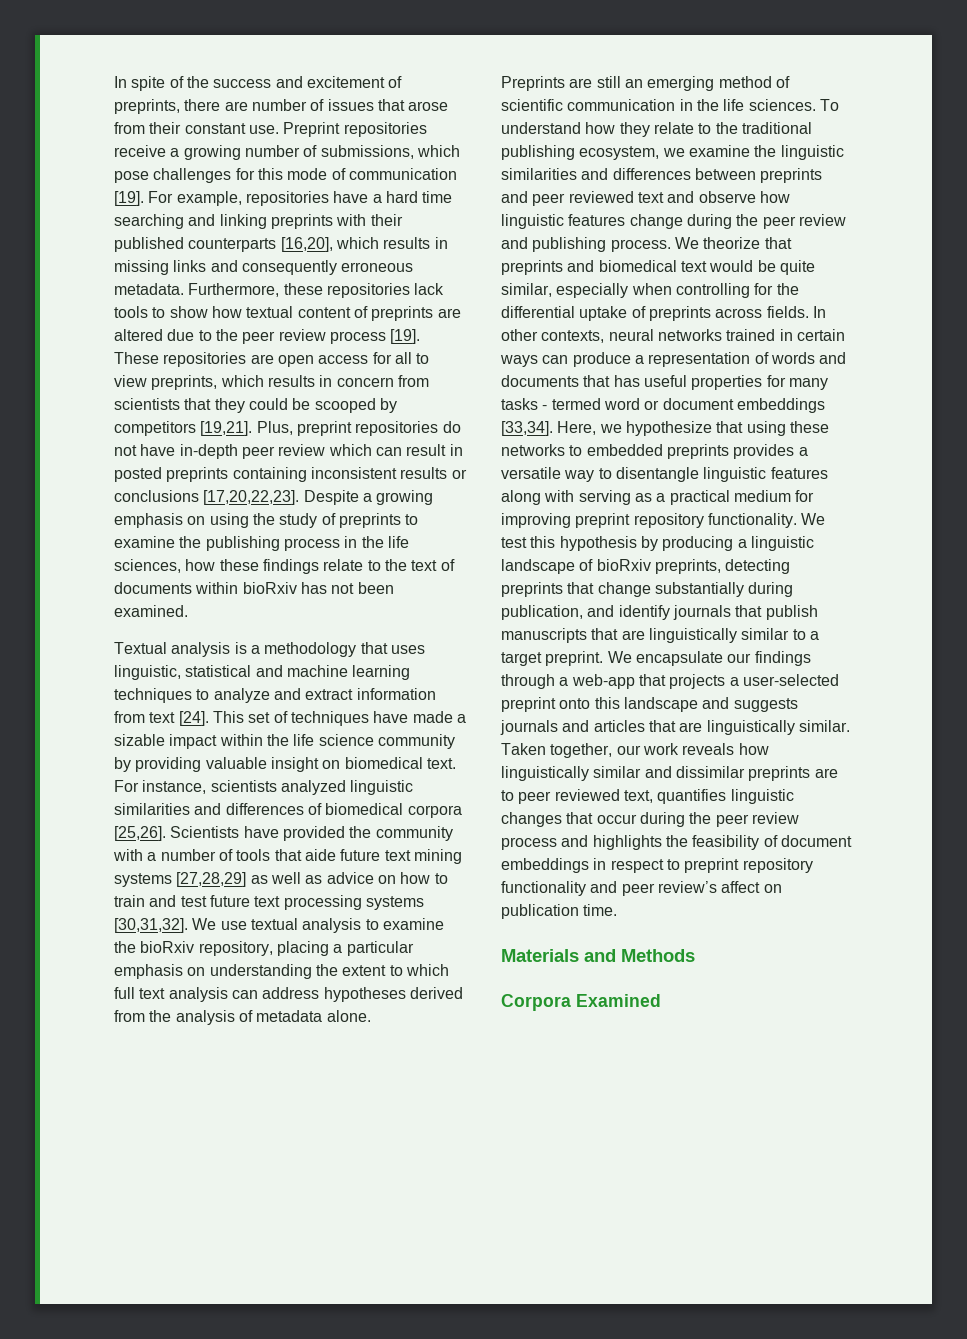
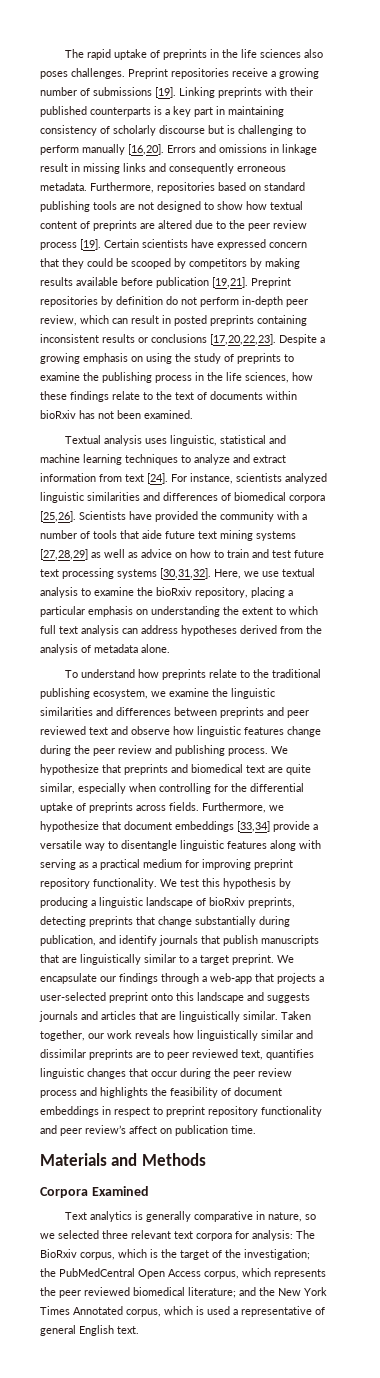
- In spite of the success and excitement of preprints, there are number of issues that arose from their constant use.
+ The rapid uptake of preprints in the life sciences also poses challenges.
- Preprint repositories receive a growing number of submissions, which pose challenges for this mode of communication [19]. For example, repositories have a hard time searching and linking preprints with their published counterparts [16,20], which results in missing links and consequently erroneous metadata.
+ Preprint repositories receive a growing number of submissions [19]. Linking preprints with their published counterparts is a key part in maintaining consistency of scholarly discourse but is challenging to perform manually [16,20]. Errors and omissions in linkage result in missing links and consequently erroneous metadata.
- Furthermore, these repositories lack tools to show how textual content of preprints are altered due to the peer review process [19].
+ Furthermore, repositories based on standard publishing tools are not designed to show how textual content of preprints are altered due to the peer review process [19].
- These repositories are open access for all to view preprints, which results in concern from scientists that they could be scooped by competitors [19,21]. Plus, preprint repositories do not have in-depth peer review which can result in posted preprints containing inconsistent results or conclusions [17,20,22,23].
+ Certain scientists have expressed concern that they could be scooped by competitors by making results available before publication [19,21]. Preprint repositories by definition do not perform in-depth peer review, which can result in posted preprints containing inconsistent results or conclusions [17,20,22,23].
- Textual analysis is a methodology that uses linguistic, statistical and machine learning techniques to analyze and extract information from text [24].
+ Textual analysis uses linguistic, statistical and machine learning techniques to analyze and extract information from text [24].
- This set of techniques have made a sizable impact within the life science community by providing valuable insight on biomedical text.
- We use textual analysis to examine the bioRxiv repository, placing a particular emphasis on understanding the extent to which full text analysis can address hypotheses derived from the analysis of metadata alone.
+ Here, we use textual analysis to examine the bioRxiv repository, placing a particular emphasis on understanding the extent to which full text analysis can address hypotheses derived from the analysis of metadata alone.
- Preprints are still an emerging method of scientific communication in the life sciences. To understand how they relate to the traditional publishing ecosystem, we examine the linguistic similarities and differences between preprints and peer reviewed text and observe how linguistic features change during the peer review and publishing process.
+ To understand how preprints relate to the traditional publishing ecosystem, we examine the linguistic similarities and differences between preprints and peer reviewed text and observe how linguistic features change during the peer review and publishing process.
- We theorize that preprints and biomedical text would be quite similar, especially when controlling for the differential uptake of preprints across fields.
+ We hypothesize that preprints and biomedical text are quite similar, especially when controlling for the differential uptake of preprints across fields.
- In other contexts, neural networks trained in certain ways can produce a representation of words and documents that has useful properties for many tasks - termed word or document embeddings [33,34]. Here, we hypothesize that using these networks to embedded preprints provides a versatile way to disentangle linguistic features along with serving as a practical medium for improving preprint repository functionality.
+ Furthermore, we hypothesize that document embeddings [33,34] provide a versatile way to disentangle linguistic features along with serving as a practical medium for improving preprint repository functionality.
+ Text analytics is generally comparative in nature, so we selected three relevant text corpora for analysis: The BioRxiv corpus, which is the target of the investigation; the PubMedCentral Open Access corpus, which represents the peer reviewed biomedical literature; and the New York Times Annotated corpus, which is used a representative of general English text.

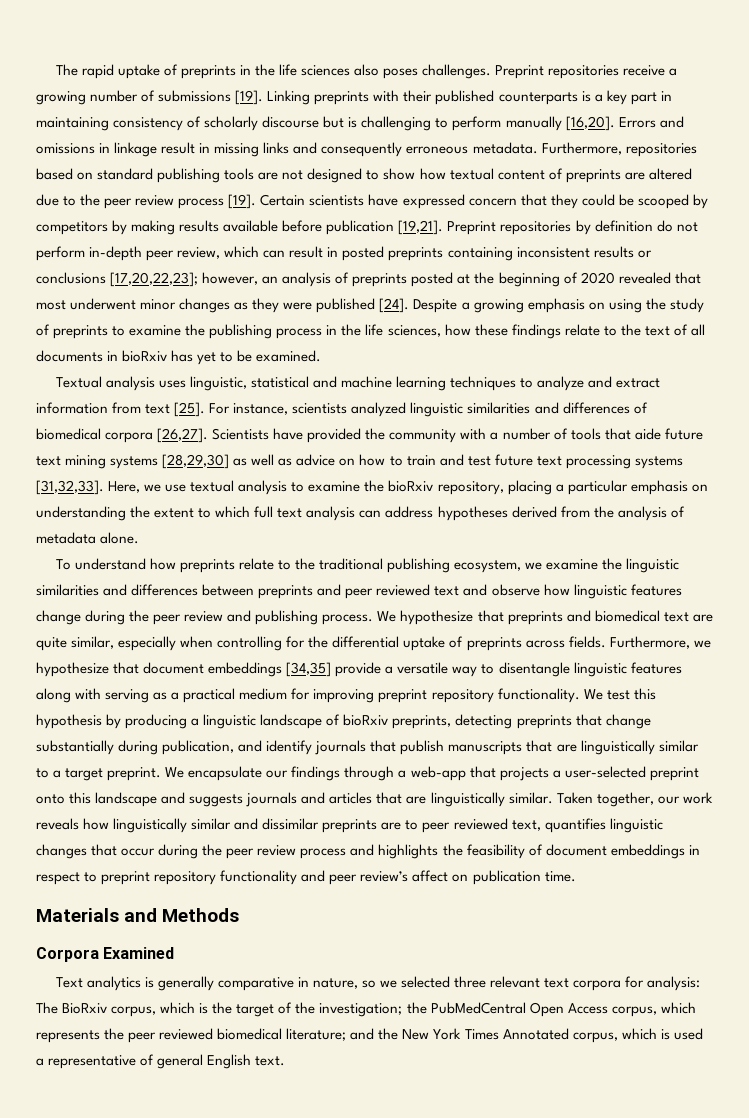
- Preprint repositories by definition do not perform in-depth peer review, which can result in posted preprints containing inconsistent results or conclusions [17,20,22,23].
+ Preprint repositories by definition do not perform in-depth peer review, which can result in posted preprints containing inconsistent results or conclusions [17,20,22,23]; however, an analysis of preprints posted at the beginning of 2020 revealed that most underwent minor changes as they were published [24].
- Despite a growing emphasis on using the study of preprints to examine the publishing process in the life sciences, how these findings relate to the text of documents within bioRxiv has not been examined.
+ Despite a growing emphasis on using the study of preprints to examine the publishing process in the life sciences, how these findings relate to the text of all documents in bioRxiv has yet to be examined.
- Textual analysis uses linguistic, statistical and machine learning techniques to analyze and extract information from text [24].
+ Textual analysis uses linguistic, statistical and machine learning techniques to analyze and extract information from text [25].
- For instance, scientists analyzed linguistic similarities and differences of biomedical corpora [25,26].
+ For instance, scientists analyzed linguistic similarities and differences of biomedical corpora [26,27].
- Scientists have provided the community with a number of tools that aide future text mining systems [27,28,29] as well as advice on how to train and test future text processing systems [30,31,32].
+ Scientists have provided the community with a number of tools that aide future text mining systems [28,29,30] as well as advice on how to train and test future text processing systems [31,32,33].
- Furthermore, we hypothesize that document embeddings [33,34] provide a versatile way to disentangle linguistic features along with serving as a practical medium for improving preprint repository functionality.
+ Furthermore, we hypothesize that document embeddings [34,35] provide a versatile way to disentangle linguistic features along with serving as a practical medium for improving preprint repository functionality.

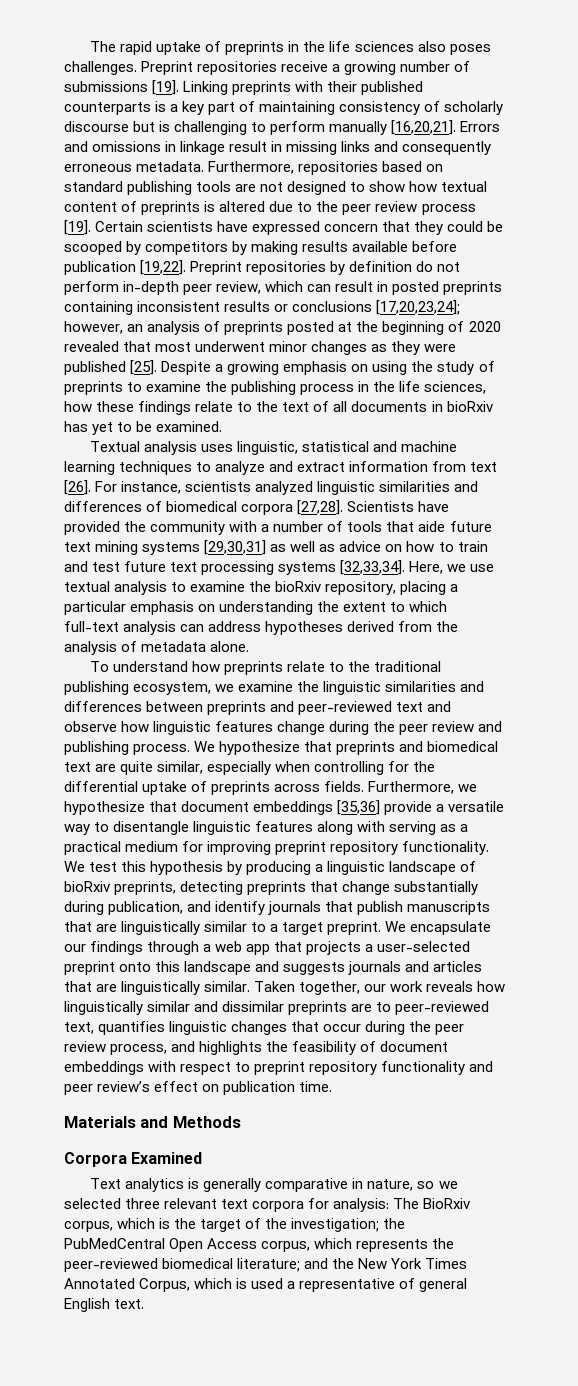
- Linking preprints with their published counterparts is a key part in maintaining consistency of scholarly discourse but is challenging to perform manually [16,20].
+ Linking preprints with their published counterparts is a key part of maintaining consistency of scholarly discourse but is challenging to perform manually [16,20,21].
- Furthermore, repositories based on standard publishing tools are not designed to show how textual content of preprints are altered due to the peer review process [19].
+ Furthermore, repositories based on standard publishing tools are not designed to show how textual content of preprints is altered due to the peer review process [19].
- Certain scientists have expressed concern that they could be scooped by competitors by making results available before publication [19,21].
+ Certain scientists have expressed concern that they could be scooped by competitors by making results available before publication [19,22].
- Preprint repositories by definition do not perform in-depth peer review, which can result in posted preprints containing inconsistent results or conclusions [17,20,22,23]; however, an analysis of preprints posted at the beginning of 2020 revealed that most underwent minor changes as they were published [24].
+ Preprint repositories by definition do not perform in-depth peer review, which can result in posted preprints containing inconsistent results or conclusions [17,20,23,24]; however, an analysis of preprints posted at the beginning of 2020 revealed that most underwent minor changes as they were published [25].
- Textual analysis uses linguistic, statistical and machine learning techniques to analyze and extract information from text [25].
+ Textual analysis uses linguistic, statistical and machine learning techniques to analyze and extract information from text [26].
- For instance, scientists analyzed linguistic similarities and differences of biomedical corpora [26,27].
+ For instance, scientists analyzed linguistic similarities and differences of biomedical corpora [27,28].
- Scientists have provided the community with a number of tools that aide future text mining systems [28,29,30] as well as advice on how to train and test future text processing systems [31,32,33].
+ Scientists have provided the community with a number of tools that aide future text mining systems [29,30,31] as well as advice on how to train and test future text processing systems [32,33,34].
- Here, we use textual analysis to examine the bioRxiv repository, placing a particular emphasis on understanding the extent to which full text analysis can address hypotheses derived from the analysis of metadata alone.
+ Here, we use textual analysis to examine the bioRxiv repository, placing a particular emphasis on understanding the extent to which full-text analysis can address hypotheses derived from the analysis of metadata alone.
- To understand how preprints relate to the traditional publishing ecosystem, we examine the linguistic similarities and differences between preprints and peer reviewed text and observe how linguistic features change during the peer review and publishing process.
+ To understand how preprints relate to the traditional publishing ecosystem, we examine the linguistic similarities and differences between preprints and peer-reviewed text and observe how linguistic features change during the peer review and publishing process.
- Furthermore, we hypothesize that document embeddings [34,35] provide a versatile way to disentangle linguistic features along with serving as a practical medium for improving preprint repository functionality.
+ Furthermore, we hypothesize that document embeddings [35,36] provide a versatile way to disentangle linguistic features along with serving as a practical medium for improving preprint repository functionality.
- We encapsulate our findings through a web-app that projects a user-selected preprint onto this landscape and suggests journals and articles that are linguistically similar.
+ We encapsulate our findings through a web app that projects a user-selected preprint onto this landscape and suggests journals and articles that are linguistically similar.
- Taken together, our work reveals how linguistically similar and dissimilar preprints are to peer reviewed text, quantifies linguistic changes that occur during the peer review process and highlights the feasibility of document embeddings in respect to preprint repository functionality and peer review’s affect on publication time.
+ Taken together, our work reveals how linguistically similar and dissimilar preprints are to peer-reviewed text, quantifies linguistic changes that occur during the peer review process, and highlights the feasibility of document embeddings with respect to preprint repository functionality and peer review’s effect on publication time.
- Text analytics is generally comparative in nature, so we selected three relevant text corpora for analysis: The BioRxiv corpus, which is the target of the investigation; the PubMedCentral Open Access corpus, which represents the peer reviewed biomedical literature; and the New York Times Annotated corpus, which is used a representative of general English text.
+ Text analytics is generally comparative in nature, so we selected three relevant text corpora for analysis: The BioRxiv corpus, which is the target of the investigation; the PubMedCentral Open Access corpus, which represents the peer-reviewed biomedical literature; and the New York Times Annotated Corpus, which is used a representative of general English text.

